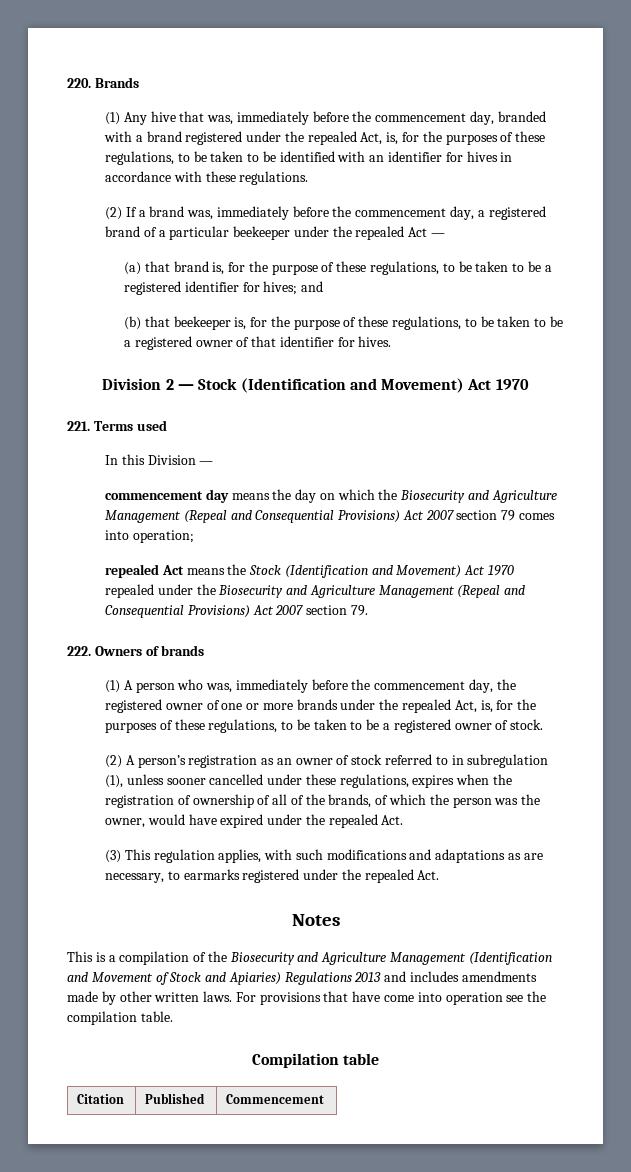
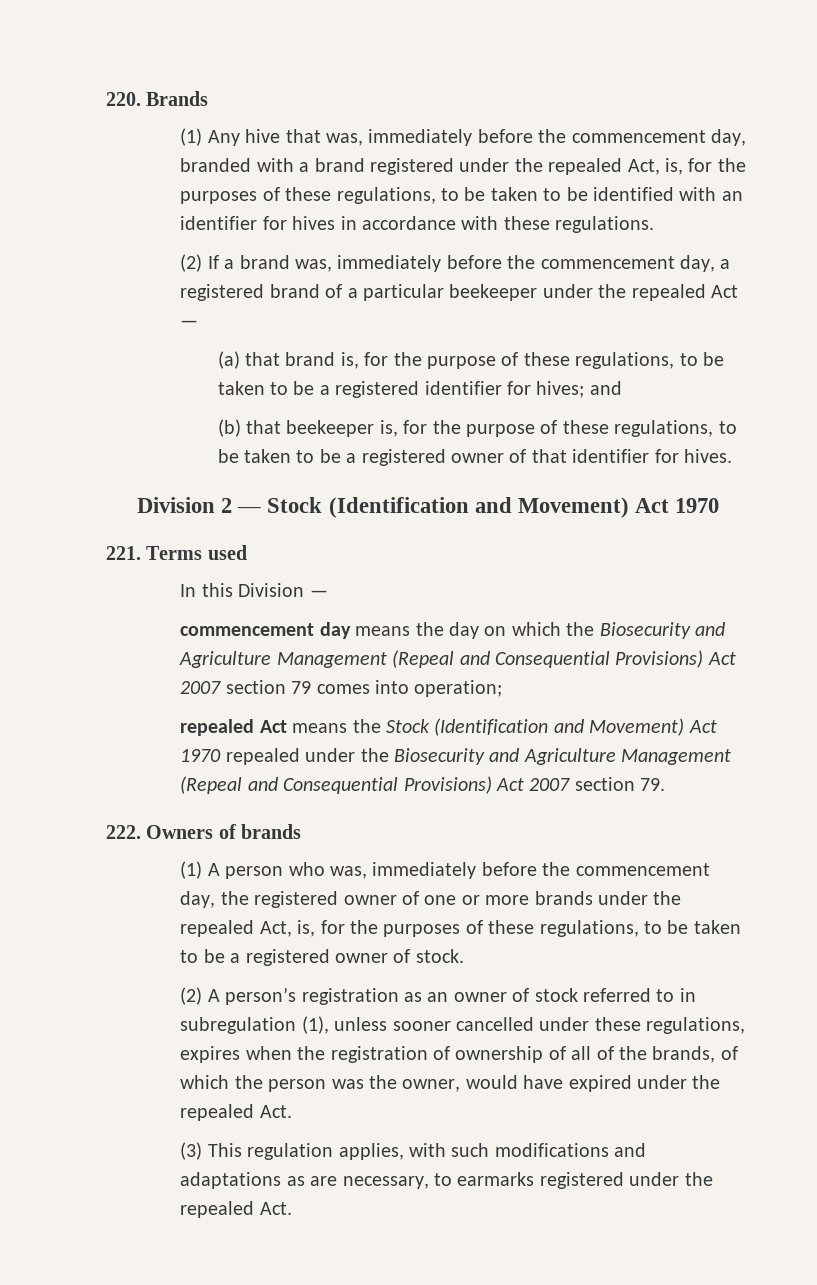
- Notes
- This is a compilation of the Biosecurity and Agriculture Management (Identification and Movement of Stock and Apiaries) Regulations 2013 and includes amendments made by other written laws. For provisions that have come into operation see the compilation table.
- Compilation table
- Citation | Published | Commencement

